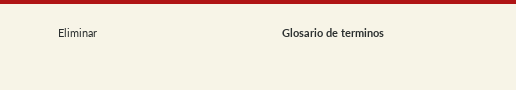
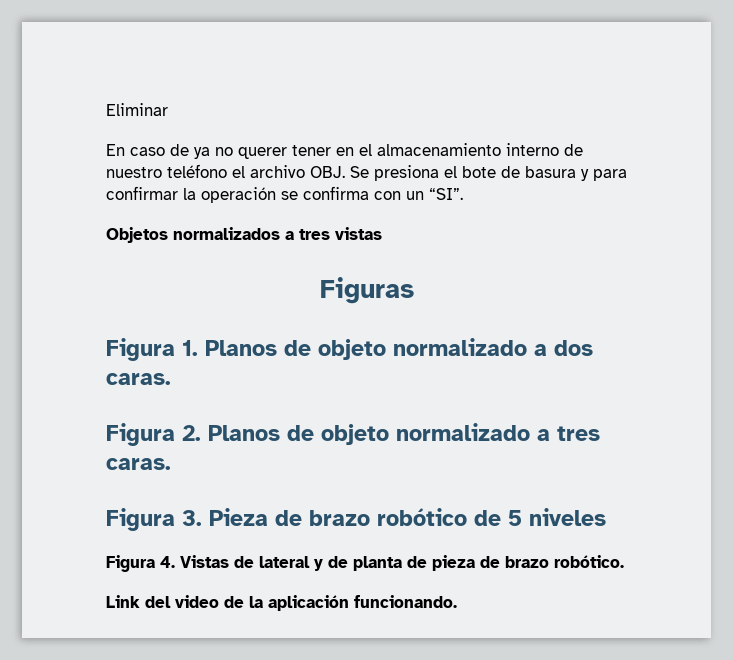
- Glosario de terminos
+ En caso de ya no querer tener en el almacenamiento interno de nuestro teléfono el archivo OBJ. Se presiona el bote de basura y para confirmar la operación se confirma con un “SI”.
+ Objetos normalizados a tres vistas
+ Figuras
+ Figura 1. Planos de objeto normalizado a dos caras.
+ Figura 2. Planos de objeto normalizado a tres caras.
+ Figura 3. Pieza de brazo robótico de 5 niveles
+ Figura 4. Vistas de lateral y de planta de pieza de brazo robótico.
+ Link del video de la aplicación funcionando.

